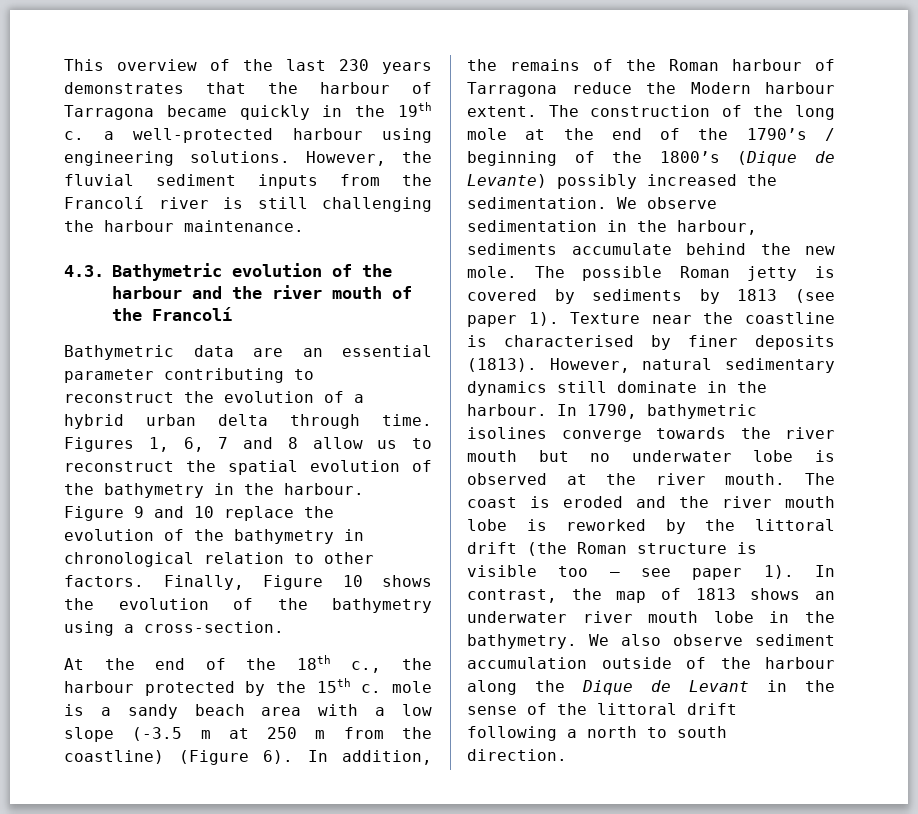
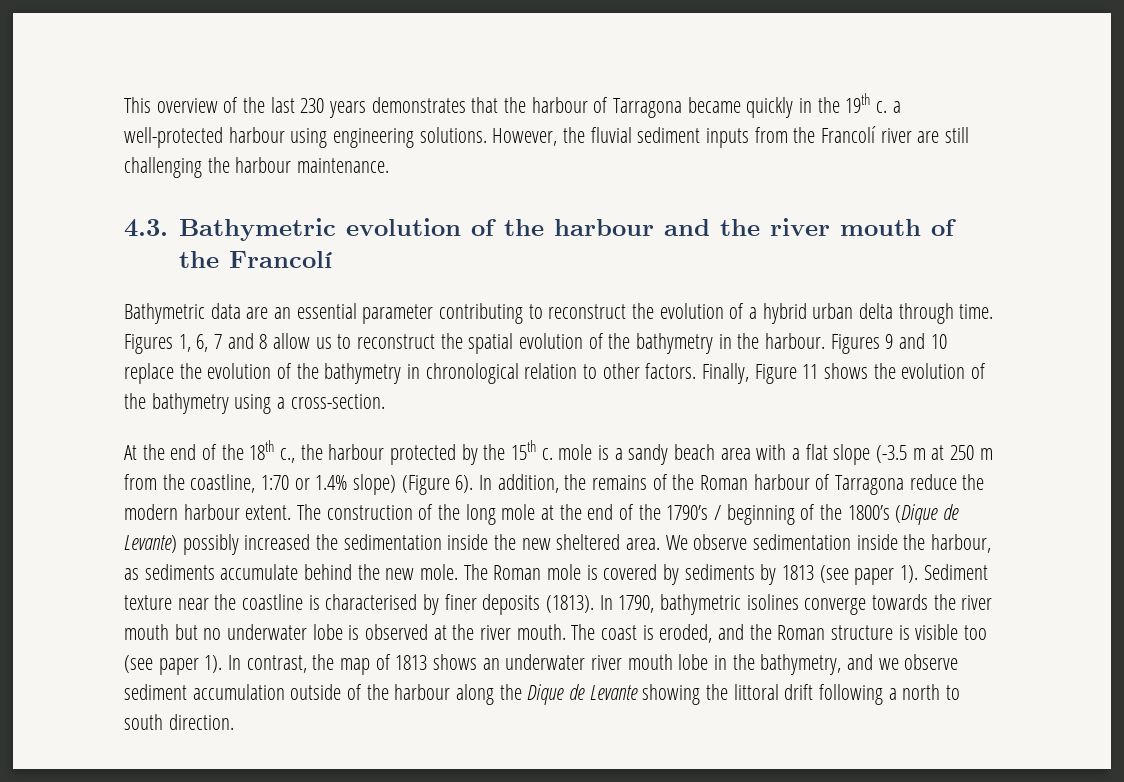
- However, the fluvial sediment inputs from the Francolí river is still challenging the harbour maintenance.
+ However, the fluvial sediment inputs from the Francolí river are still challenging the harbour maintenance.
- Figure 9 and 10 replace the evolution of the bathymetry in chronological relation to other factors.
+ Figures 9 and 10 replace the evolution of the bathymetry in chronological relation to other factors.
- Finally, Figure 10 shows the evolution of the bathymetry using a cross-section.
+ Finally, Figure 11 shows the evolution of the bathymetry using a cross-section.
- At the end of the 18th c., the harbour protected by the 15th c. mole is a sandy beach area with a low slope (-3.5 m at 250 m from the coastline) (Figure 6).
+ At the end of the 18th c., the harbour protected by the 15th c. mole is a sandy beach area with a flat slope (-3.5 m at 250 m from the coastline, 1:70 or 1.4% slope) (Figure 6).
- In addition, the remains of the Roman harbour of Tarragona reduce the Modern harbour extent.
+ In addition, the remains of the Roman harbour of Tarragona reduce the modern harbour extent.
- The construction of the long mole at the end of the 1790’s / beginning of the 1800’s (Dique de Levante) possibly increased the sedimentation.
+ The construction of the long mole at the end of the 1790’s / beginning of the 1800’s (Dique de Levante) possibly increased the sedimentation inside the new sheltered area.
- We observe sedimentation in the harbour, sediments accumulate behind the new mole.
+ We observe sedimentation inside the harbour, as sediments accumulate behind the new mole.
- The possible Roman jetty is covered by sediments by 1813 (see paper 1).
+ The Roman mole is covered by sediments by 1813 (see paper 1).
- Texture near the coastline is characterised by finer deposits (1813).
+ Sediment texture near the coastline is characterised by finer deposits (1813).
- However, natural sedimentary dynamics still dominate in the harbour.
- The coast is eroded and the river mouth lobe is reworked by the littoral drift (the Roman structure is visible too – see paper 1).
+ The coast is eroded, and the Roman structure is visible too (see paper 1).
- In contrast, the map of 1813 shows an underwater river mouth lobe in the bathymetry. We also observe sediment accumulation outside of the harbour along the Dique de Levant in the sense of the littoral drift following a north to south direction.
+ In contrast, the map of 1813 shows an underwater river mouth lobe in the bathymetry, and we observe sediment accumulation outside of the harbour along the Dique de Levante showing the littoral drift following a north to south direction.

